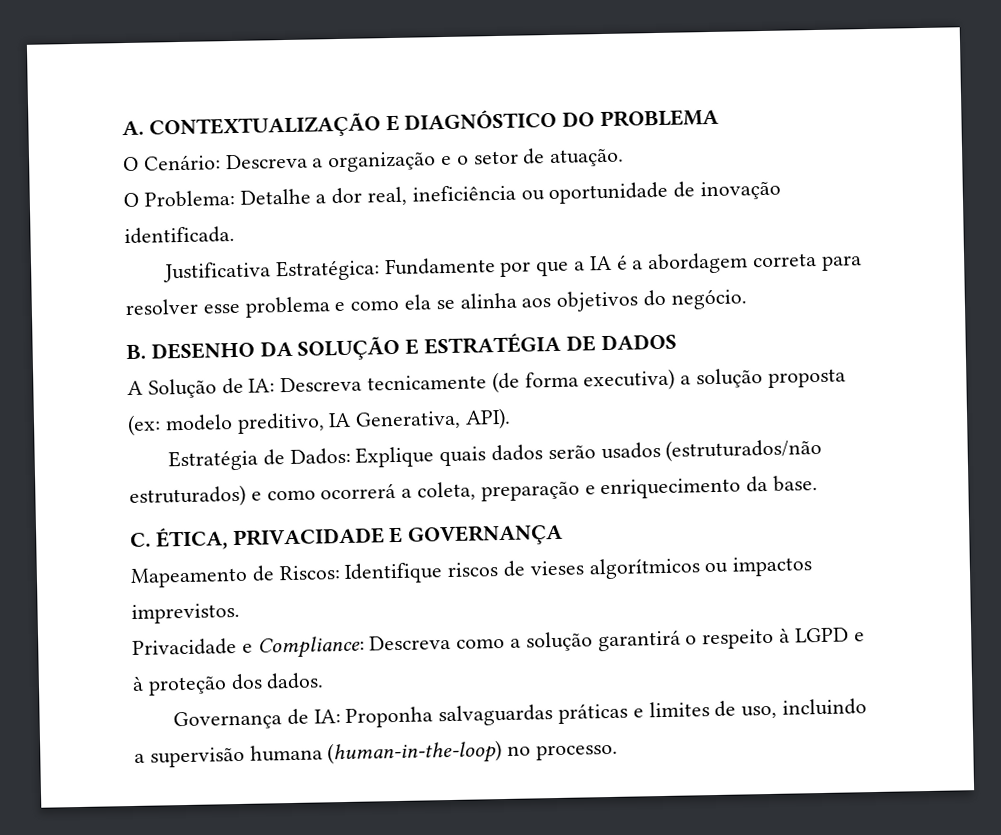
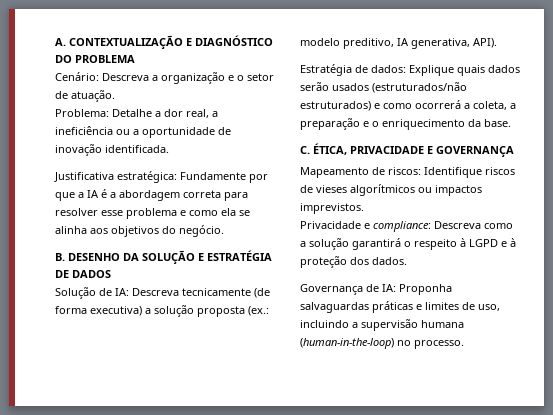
- O Cenário: Descreva a organização e o setor de atuação.
+ Cenário: Descreva a organização e o setor de atuação.
- O Problema: Detalhe a dor real, ineficiência ou oportunidade de inovação identificada.
+ Problema: Detalhe a dor real, a ineficiência ou a oportunidade de inovação identificada.
- Justificativa Estratégica: Fundamente por que a IA é a abordagem correta para resolver esse problema e como ela se alinha aos objetivos do negócio.
+ Justificativa estratégica: Fundamente por que a IA é a abordagem correta para resolver esse problema e como ela se alinha aos objetivos do negócio.
- A Solução de IA: Descreva tecnicamente (de forma executiva) a solução proposta (ex: modelo preditivo, IA Generativa, API).
+ Solução de IA: Descreva tecnicamente (de forma executiva) a solução proposta (ex.: modelo preditivo, IA generativa, API).
- Estratégia de Dados: Explique quais dados serão usados (estruturados/não estruturados) e como ocorrerá a coleta, preparação e enriquecimento da base.
+ Estratégia de dados: Explique quais dados serão usados (estruturados/não estruturados) e como ocorrerá a coleta, a preparação e o enriquecimento da base.
- Mapeamento de Riscos: Identifique riscos de vieses algorítmicos ou impactos imprevistos.
+ Mapeamento de riscos: Identifique riscos de vieses algorítmicos ou impactos imprevistos.
- Privacidade e Compliance: Descreva como a solução garantirá o respeito à LGPD e à proteção dos dados.
+ Privacidade e compliance: Descreva como a solução garantirá o respeito à LGPD e à proteção dos dados.

